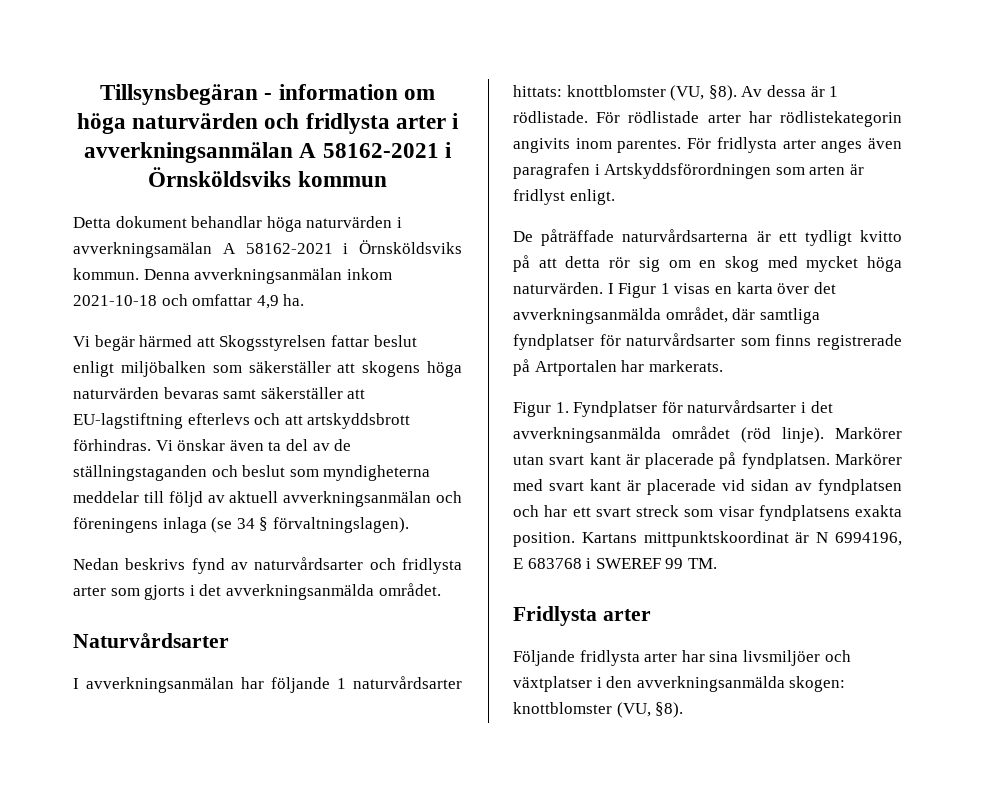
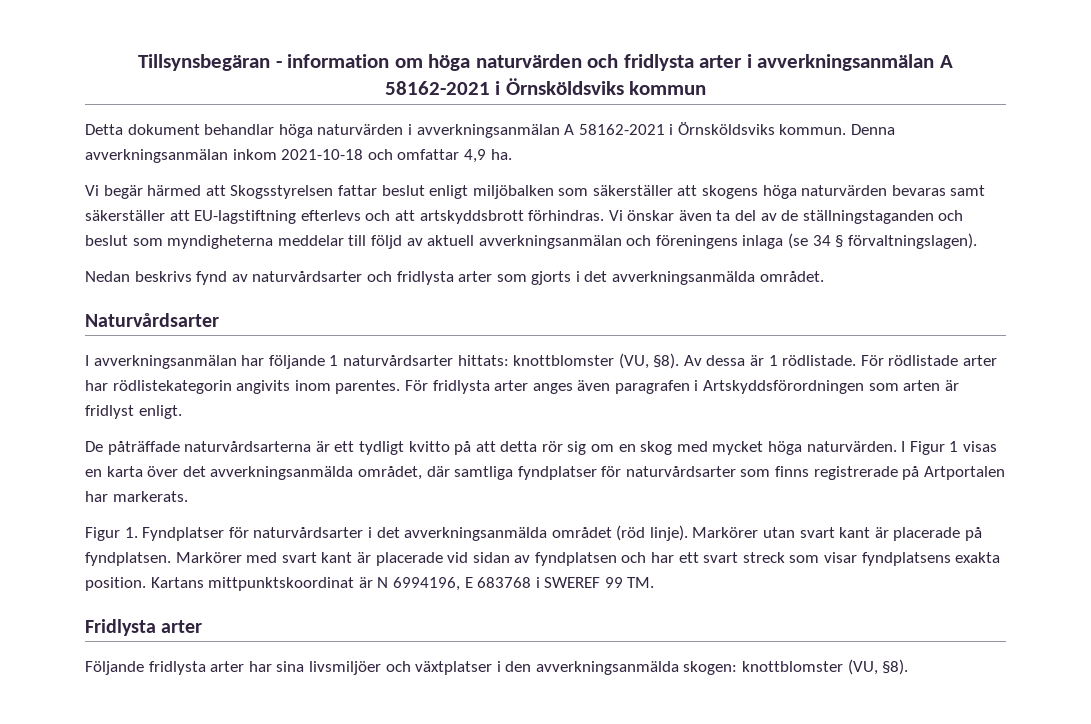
- Detta dokument behandlar höga naturvärden i avverkningsamälan A 58162-2021 i Örnsköldsviks kommun.
+ Detta dokument behandlar höga naturvärden i avverkningsanmälan A 58162-2021 i Örnsköldsviks kommun.

